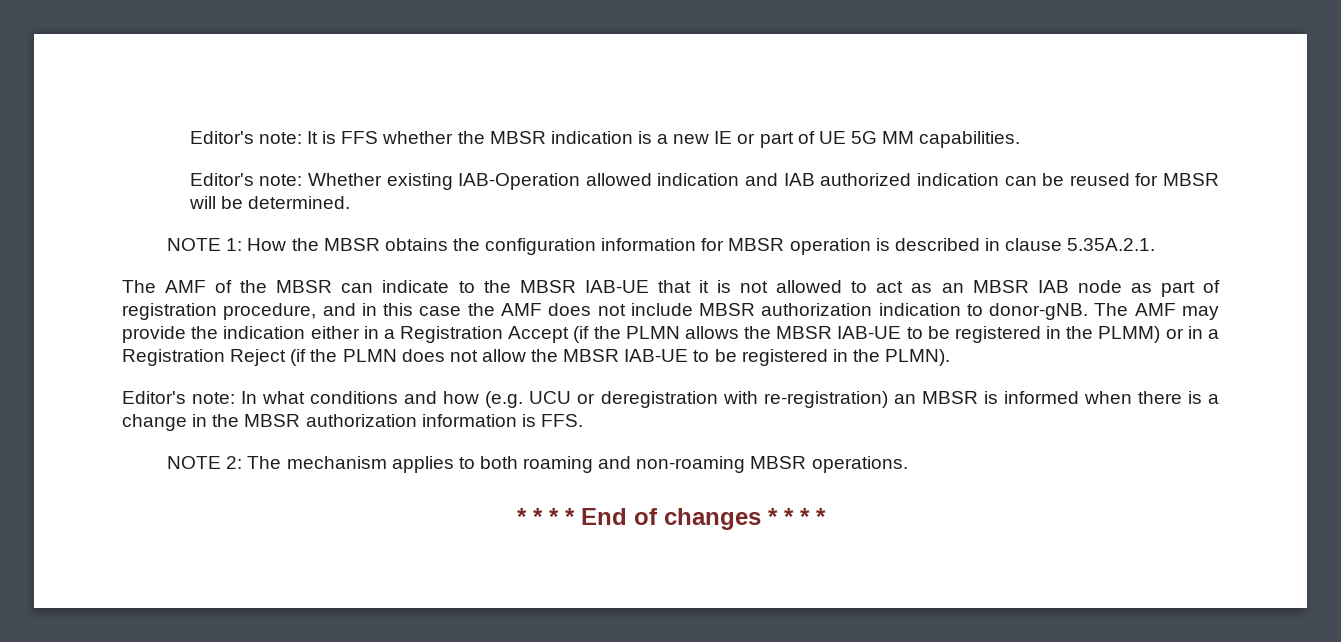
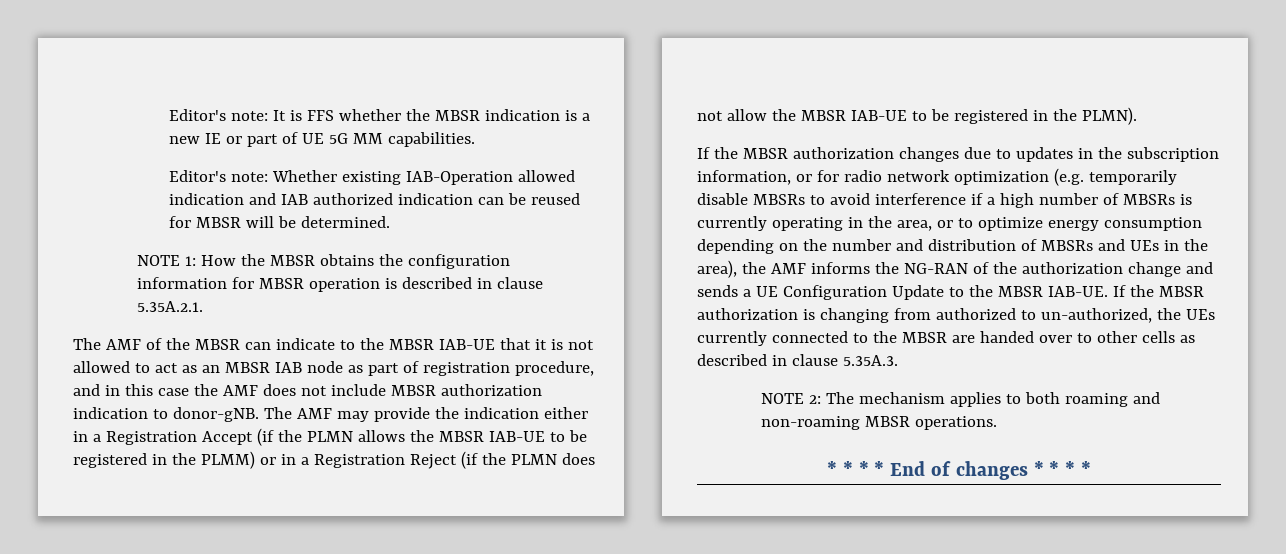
- Editor's note: In what conditions and how (e.g. UCU or deregistration with re-registration) an MBSR is informed when there is a change in the MBSR authorization information is FFS.
+ If the MBSR authorization changes due to updates in the subscription information, or for radio network optimization (e.g. temporarily disable MBSRs to avoid interference if a high number of MBSRs is currently operating in the area, or to optimize energy consumption depending on the number and distribution of MBSRs and UEs in the area), the AMF informs the NG-RAN of the authorization change and sends a UE Configuration Update to the MBSR IAB-UE. If the MBSR authorization is changing from authorized to un-authorized, the UEs currently connected to the MBSR are handed over to other cells as described in clause 5.35A.3.

